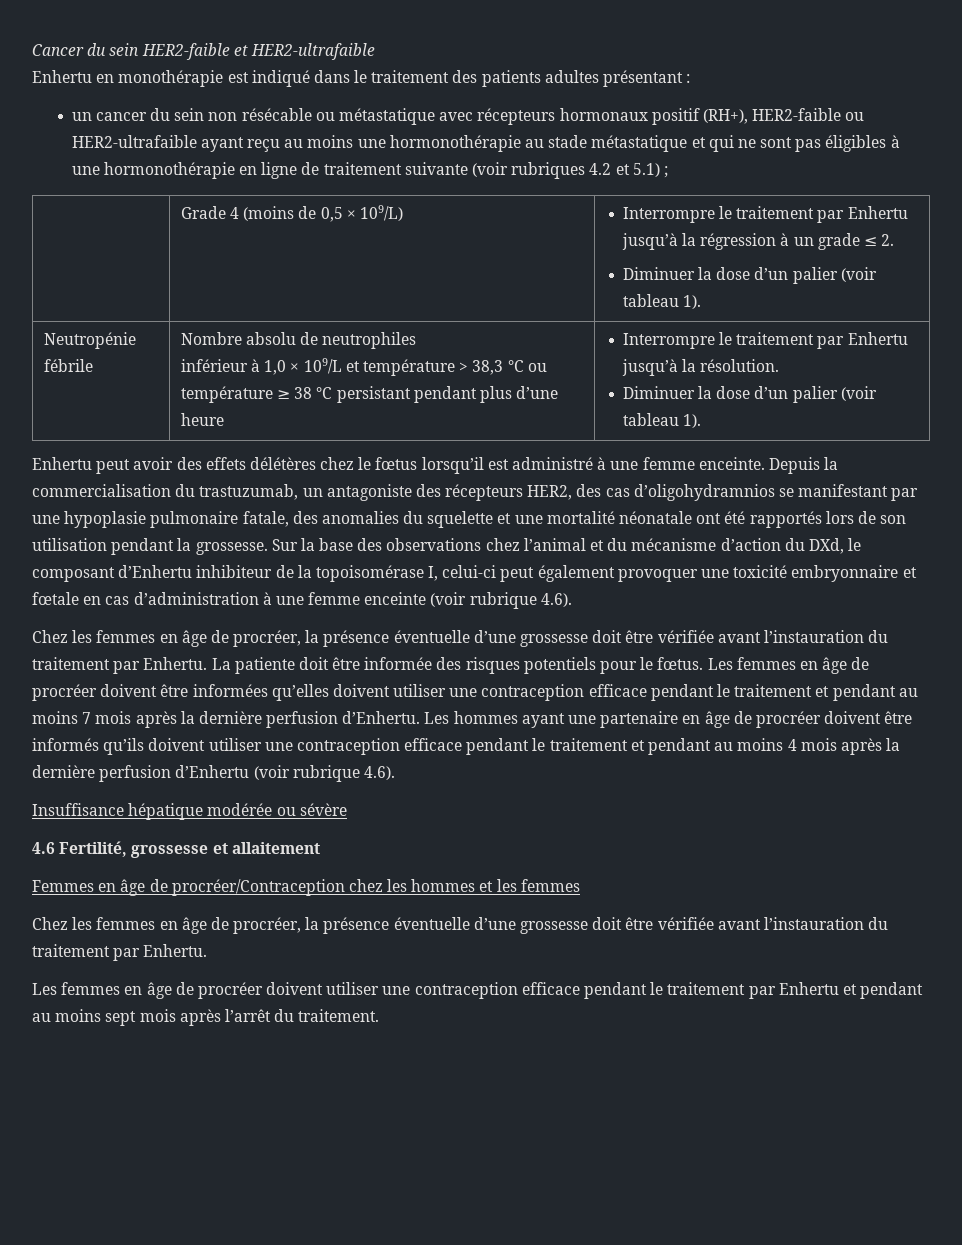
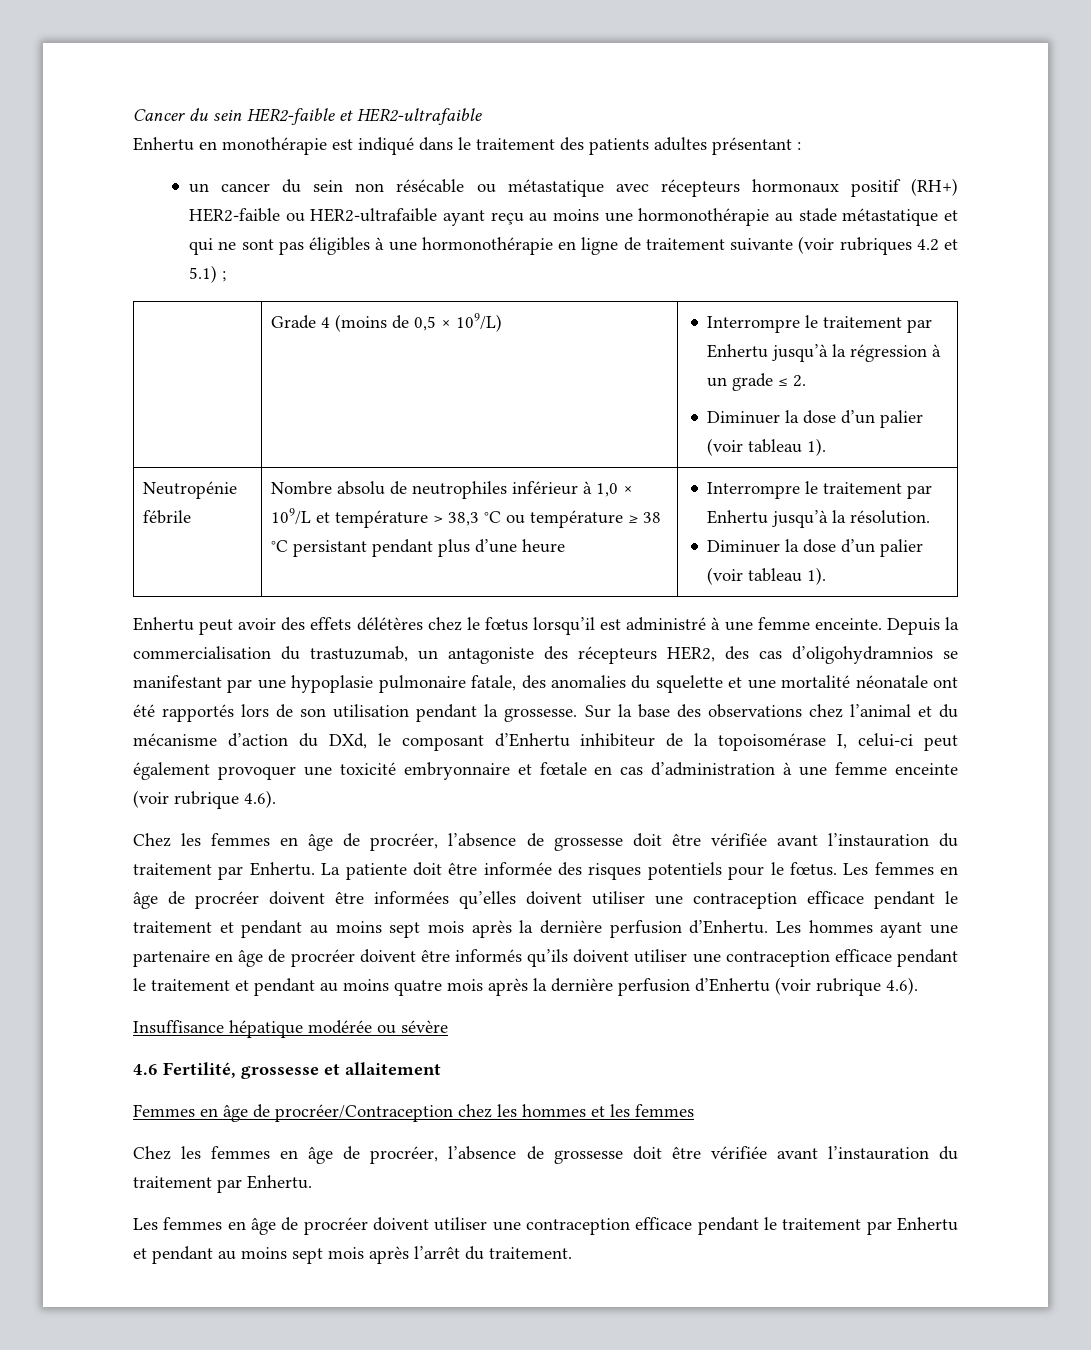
- un cancer du sein non résécable ou métastatique avec récepteurs hormonaux positif (RH+), HER2-faible ou HER2-ultrafaible ayant reçu au moins une hormonothérapie au stade métastatique et qui ne sont pas éligibles à une hormonothérapie en ligne de traitement suivante (voir rubriques 4.2 et 5.1) ;
+ un cancer du sein non résécable ou métastatique avec récepteurs hormonaux positif (RH+) HER2-faible ou HER2-ultrafaible ayant reçu au moins une hormonothérapie au stade métastatique et qui ne sont pas éligibles à une hormonothérapie en ligne de traitement suivante (voir rubriques 4.2 et 5.1) ;
- Nombre absolu de neutrophiles
- inférieur à 1,0 × 109/L et température > 38,3 °C ou température ≥ 38 °C persistant pendant plus d’une heure
+ Nombre absolu de neutrophiles inférieur à 1,0 × 109/L et température > 38,3 °C ou température ≥ 38 °C persistant pendant plus d’une heure
  Sur la base des observations chez l’animal et du mécanisme d’action du DXd, le composant d’Enhertu inhibiteur de la topoisomérase I, celui-ci peut également provoquer une toxicité embryonnaire et fœtale en cas d’administration à une femme enceinte (voir rubrique 4.6).
- Chez les femmes en âge de procréer, la présence éventuelle d’une grossesse doit être vérifiée avant l’instauration du traitement par Enhertu.
+ Chez les femmes en âge de procréer, l’absence de grossesse doit être vérifiée avant l’instauration du traitement par Enhertu.
- Les femmes en âge de procréer doivent être informées qu’elles doivent utiliser une contraception efficace pendant le traitement et pendant au moins 7 mois après la dernière perfusion d’Enhertu.
+ Les femmes en âge de procréer doivent être informées qu’elles doivent utiliser une contraception efficace pendant le traitement et pendant au moins sept mois après la dernière perfusion d’Enhertu.
- Les hommes ayant une partenaire en âge de procréer doivent être informés qu’ils doivent utiliser une contraception efficace pendant le traitement et pendant au moins 4 mois après la dernière perfusion d’Enhertu (voir rubrique 4.6).
+ Les hommes ayant une partenaire en âge de procréer doivent être informés qu’ils doivent utiliser une contraception efficace pendant le traitement et pendant au moins quatre mois après la dernière perfusion d’Enhertu (voir rubrique 4.6).
  Femmes en âge de procréer/Contraception chez les hommes et les femmes
- Chez les femmes en âge de procréer, la présence éventuelle d’une grossesse doit être vérifiée avant l’instauration du traitement par Enhertu.
+ Chez les femmes en âge de procréer, l’absence de grossesse doit être vérifiée avant l’instauration du traitement par Enhertu.

